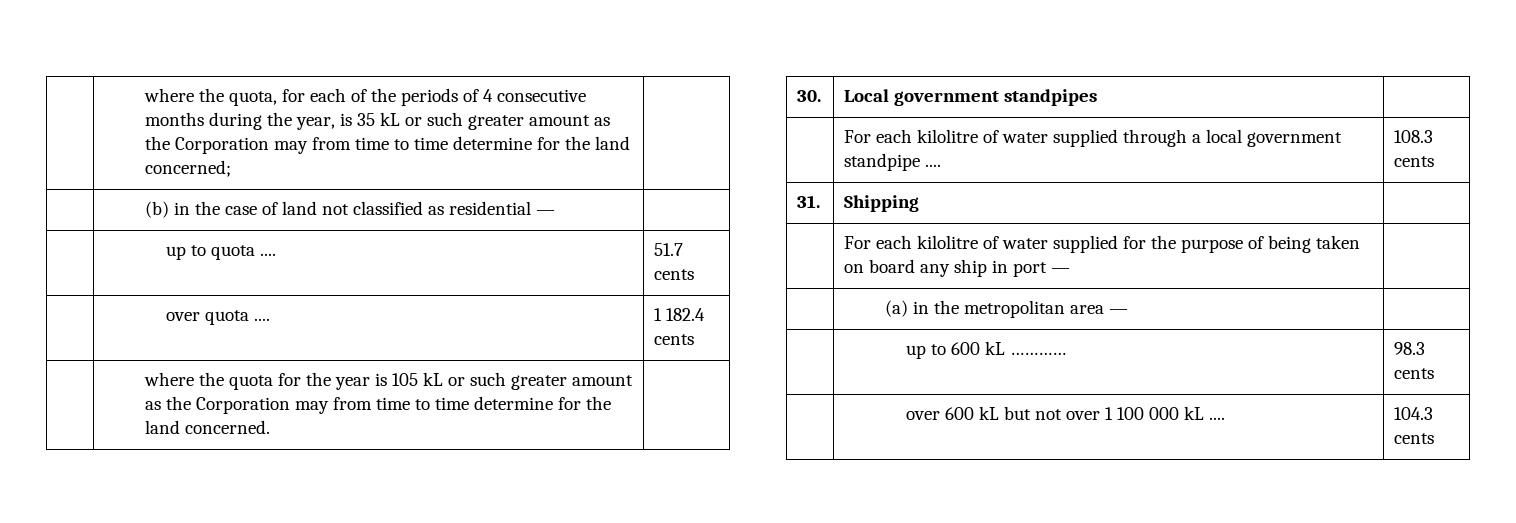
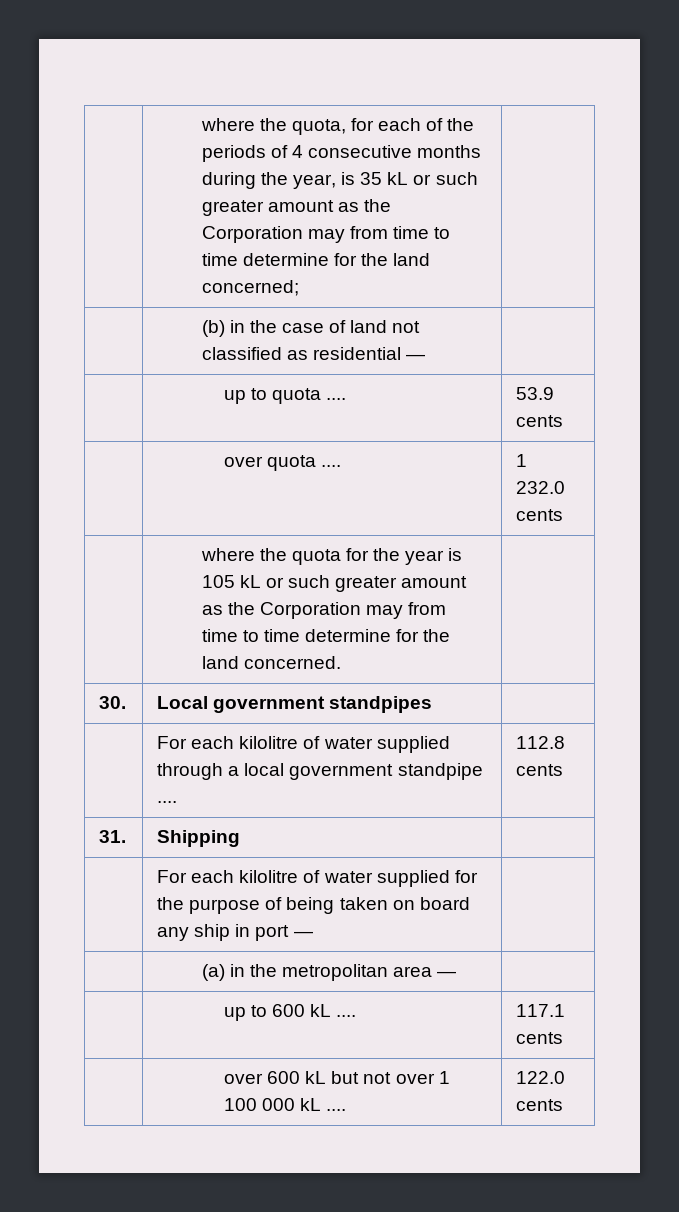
- | up to quota .... | 51.7 cents
+ | up to quota .... | 53.9 cents
- | over quota .... | 1 182.4 cents
+ | over quota .... | 1 232.0 cents
- | For each kilolitre of water supplied through a local government standpipe .... | 108.3 cents
+ | For each kilolitre of water supplied through a local government standpipe .... | 112.8 cents
- | up to 600 kL ………… | 98.3 cents
+ | up to 600 kL .... | 117.1 cents
- | over 600 kL but not over 1 100 000 kL .... | 104.3 cents
+ | over 600 kL but not over 1 100 000 kL .... | 122.0 cents

